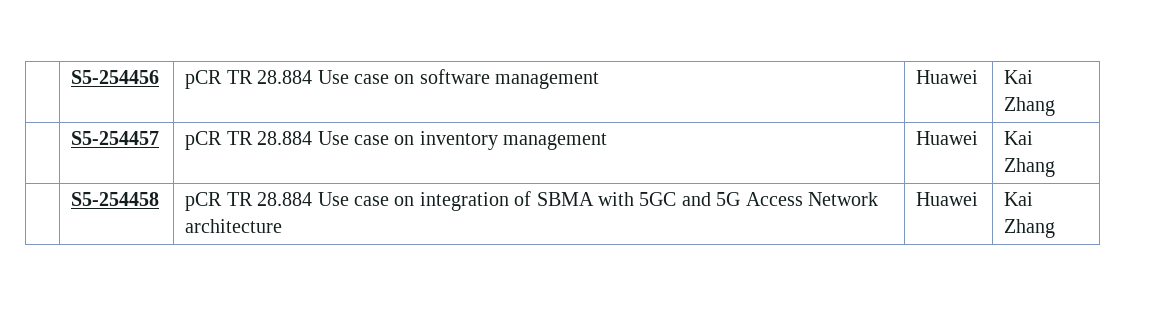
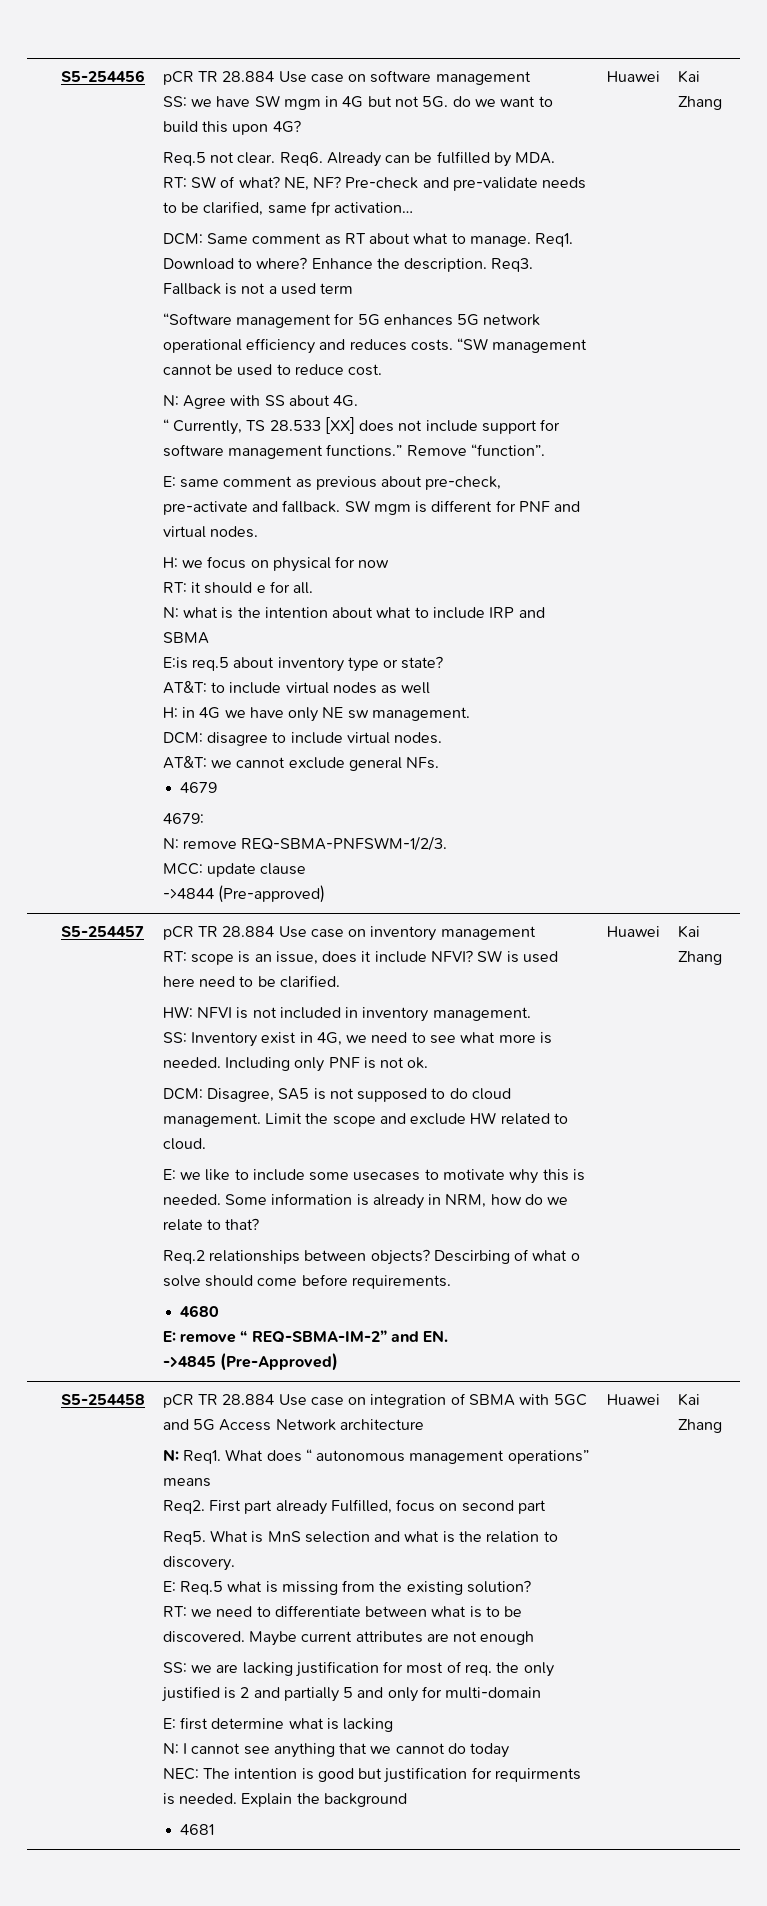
+ SS: we have SW mgm in 4G but not 5G. do we want to build this upon 4G?
+ Req.5 not clear. Req6. Already can be fulfilled by MDA.
+ RT: SW of what? NE, NF? Pre-check and pre-validate needs to be clarified, same fpr activation…
+ DCM: Same comment as RT about what to manage. Req1. Download to where? Enhance the description. Req3. Fallback is not a used term
+ “Software management for 5G enhances 5G network operational efficiency and reduces costs. “SW management cannot be used to reduce cost.
+ N: Agree with SS about 4G.
+ “ Currently, TS 28.533 [XX] does not include support for software management functions.” Remove “function”.
+ E: same comment as previous about pre-check, pre-activate and fallback. SW mgm is different for PNF and virtual nodes.
+ H: we focus on physical for now
+ RT: it should e for all.
+ N: what is the intention about what to include IRP and SBMA
+ E:is req.5 about inventory type or state?
+ AT&T: to include virtual nodes as well
+ H: in 4G we have only NE sw management.
+ DCM: disagree to include virtual nodes.
+ AT&T: we cannot exclude general NFs.
+ 4679
+ 4679:
+ N: remove REQ-SBMA-PNFSWM-1/2/3.
+ MCC: update clause
+ ->4844 (Pre-approved)
+ RT: scope is an issue, does it include NFVI? SW is used here need to be clarified.
+ HW: NFVI is not included in inventory management.
+ SS: Inventory exist in 4G, we need to see what more is needed. Including only PNF is not ok.
+ DCM: Disagree, SA5 is not supposed to do cloud management. Limit the scope and exclude HW related to cloud.
+ E: we like to include some usecases to motivate why this is needed. Some information is already in NRM, how do we relate to that?
+ Req.2 relationships between objects? Descirbing of what o solve should come before requirements.
+ 4680
+ E: remove “ REQ-SBMA-IM-2” and EN.
+ ->4845 (Pre-Approved)
+ N: Req1. What does “ autonomous management operations” means
+ Req2. First part already Fulfilled, focus on second part
+ Req5. What is MnS selection and what is the relation to discovery.
+ E: Req.5 what is missing from the existing solution?
+ RT: we need to differentiate between what is to be discovered. Maybe current attributes are not enough
+ SS: we are lacking justification for most of req. the only justified is 2 and partially 5 and only for multi-domain
+ E: first determine what is lacking
+ N: I cannot see anything that we cannot do today
+ NEC: The intention is good but justification for requirments is needed. Explain the background
+ 4681

